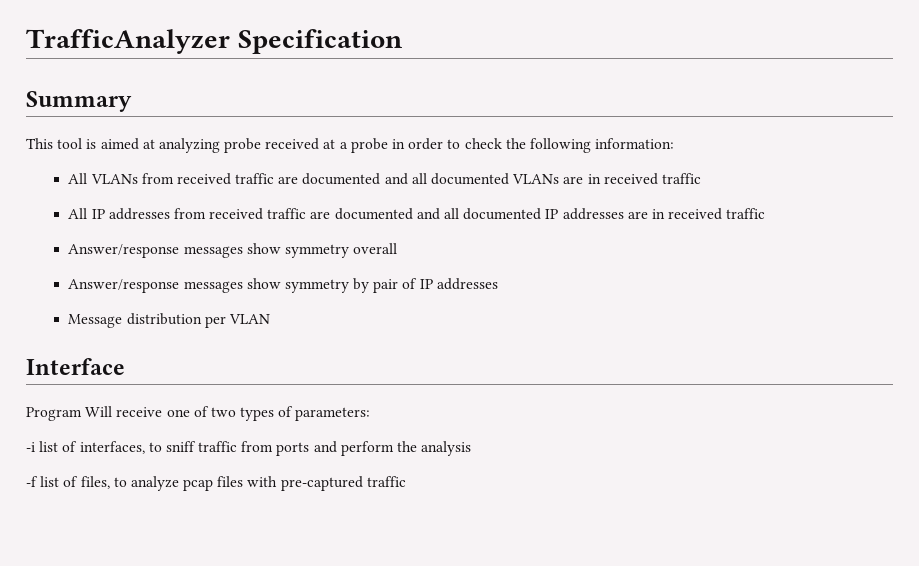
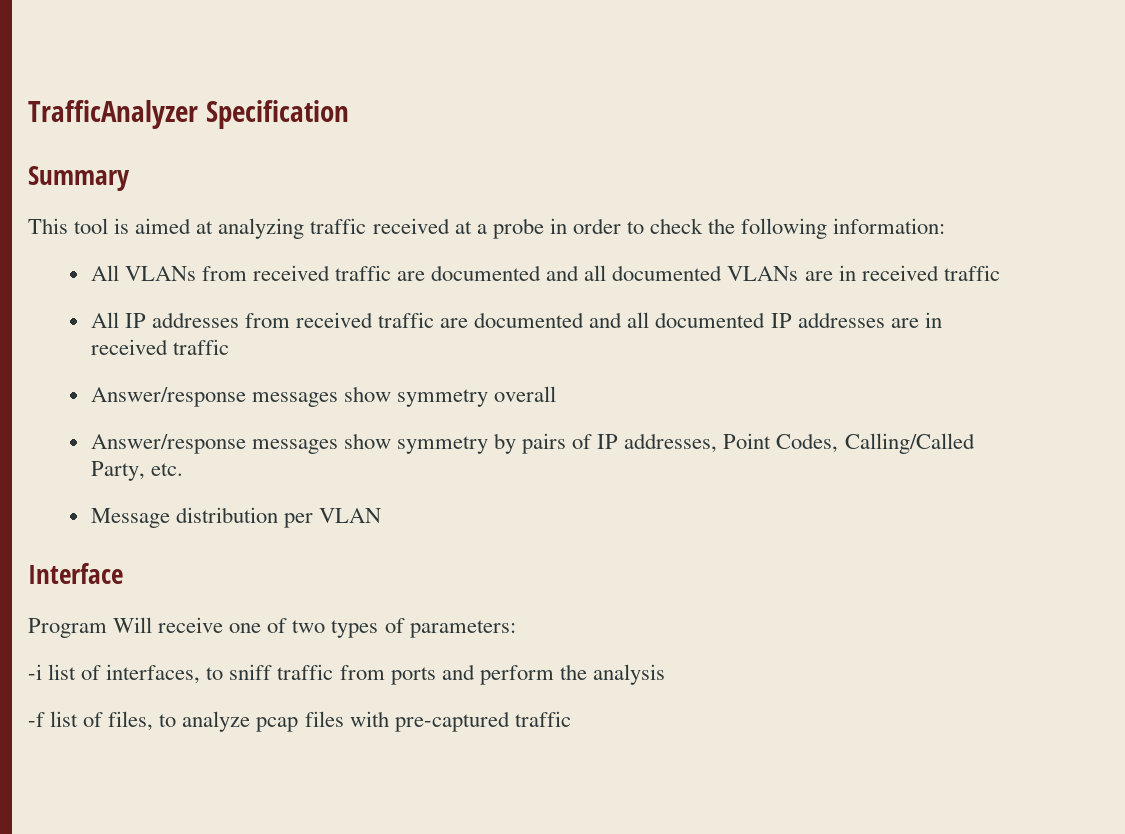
- This tool is aimed at analyzing probe received at a probe in order to check the following information:
+ This tool is aimed at analyzing traffic received at a probe in order to check the following information:
- Answer/response messages show symmetry by pair of IP addresses
+ Answer/response messages show symmetry by pairs of IP addresses, Point Codes, Calling/Called Party, etc.

